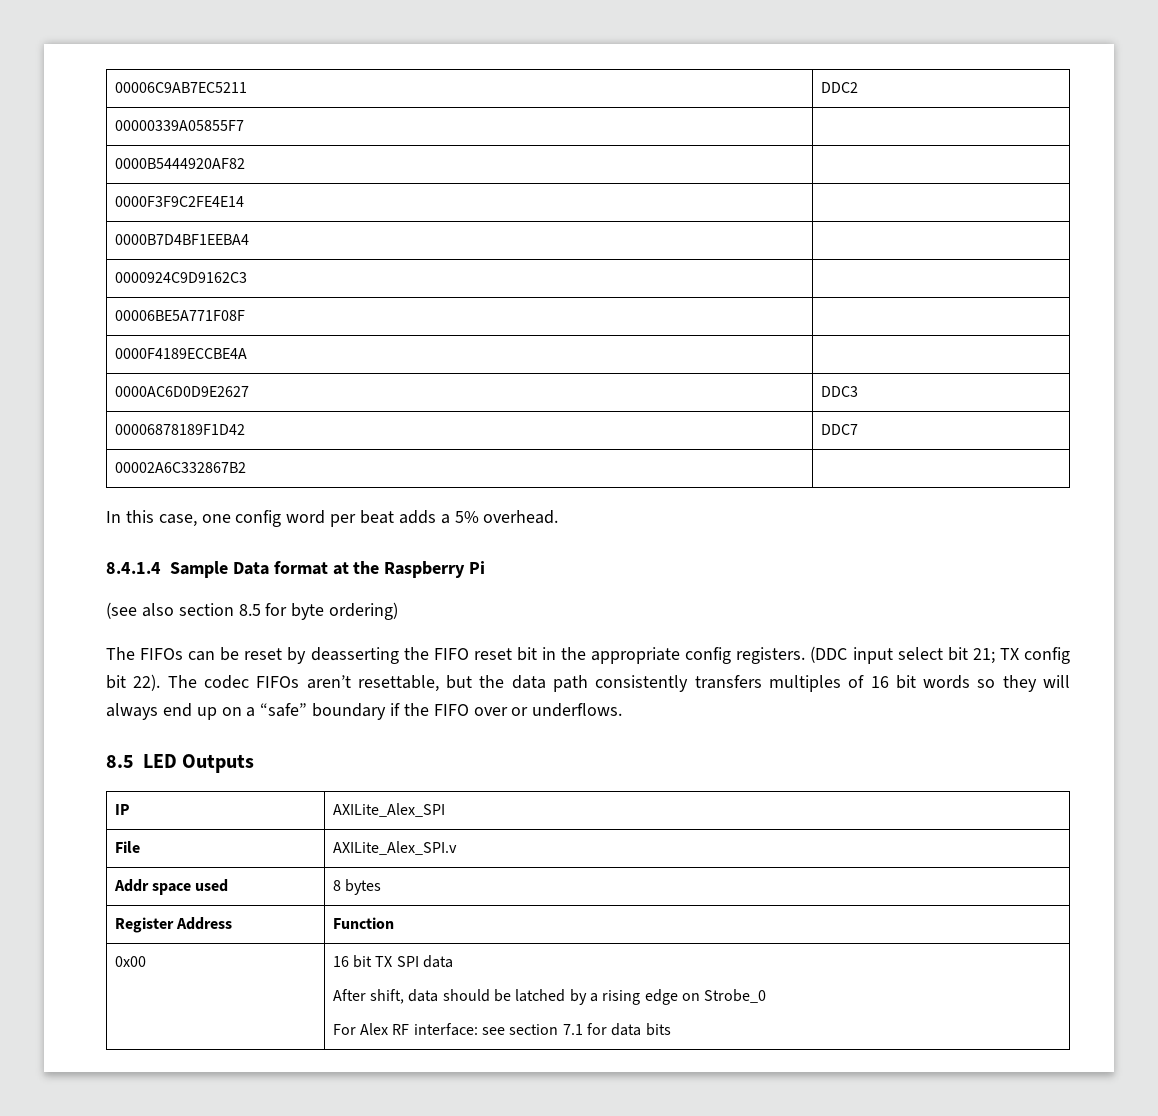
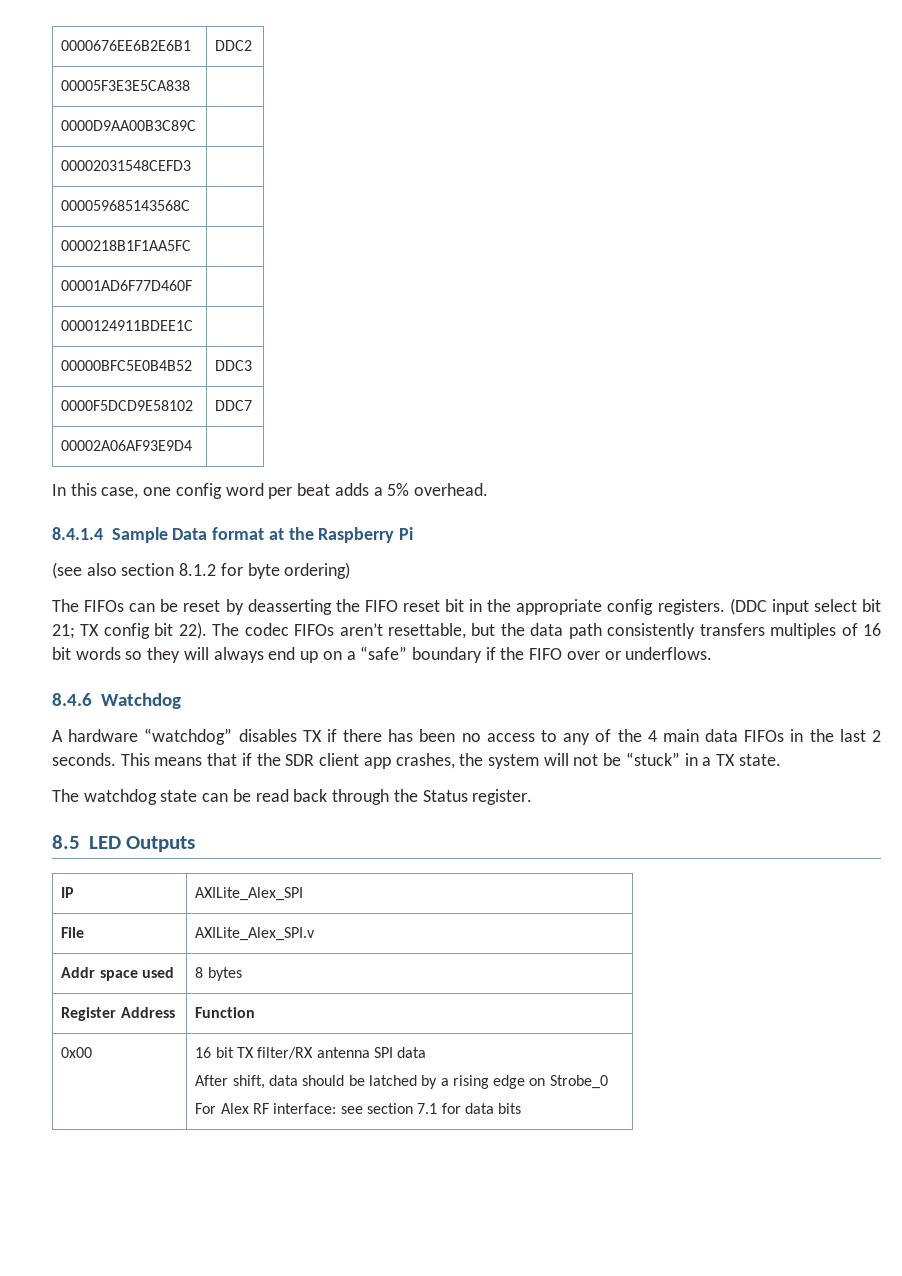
- 00006C9AB7EC5211 | DDC2
+ 0000676EE6B2E6B1 | DDC2
- 00000339A05855F7 |
- 0000B5444920AF82 |
- 0000F3F9C2FE4E14 |
- 0000B7D4BF1EEBA4 |
- 0000924C9D9162C3 |
- 00006BE5A771F08F |
- 0000F4189ECCBE4A |
- 0000AC6D0D9E2627 | DDC3
+ 00005F3E3E5CA838 |
+ 0000D9AA00B3C89C |
+ 00002031548CEFD3 |
+ 000059685143568C |
+ 0000218B1F1AA5FC |
+ 00001AD6F77D460F |
+ 0000124911BDEE1C |
+ 00000BFC5E0B4B52 | DDC3
- 00006878189F1D42 | DDC7
+ 0000F5DCD9E58102 | DDC7
- 00002A6C332867B2 |
+ 00002A06AF93E9D4 |
- (see also section 8.5 for byte ordering)
+ (see also section 8.1.2 for byte ordering)
+ 8.4.6 Watchdog
+ A hardware “watchdog” disables TX if there has been no access to any of the 4 main data FIFOs in the last 2 seconds. This means that if the SDR client app crashes, the system will not be “stuck” in a TX state.
+ The watchdog state can be read back through the Status register.
- 0x00 | 16 bit TX SPI data
+ 0x00 | 16 bit TX filter/RX antenna SPI data

